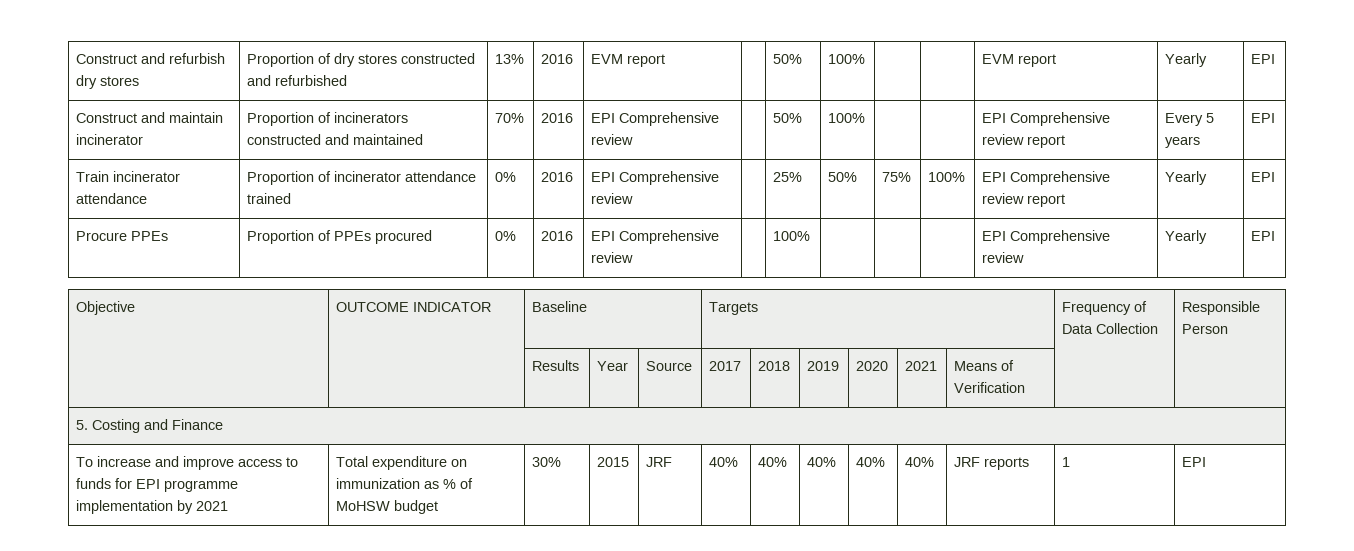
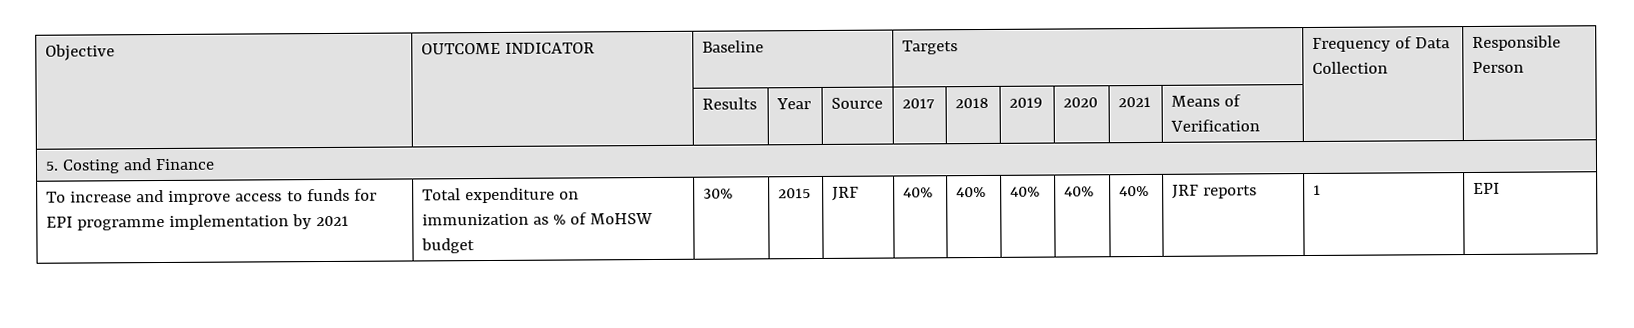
- Construct and refurbish dry stores | Proportion of dry stores constructed and refurbished | 13% | 2016 | EVM report | | 50% | 100% | | | EVM report | Yearly | EPI
- Construct and maintain incinerator | Proportion of incinerators constructed and maintained | 70% | 2016 | EPI Comprehensive review | | 50% | 100% | | | EPI Comprehensive review report | Every 5 years | EPI
- Train incinerator attendance | Proportion of incinerator attendance trained | 0% | 2016 | EPI Comprehensive review | | 25% | 50% | 75% | 100% | EPI Comprehensive review report | Yearly | EPI
- Procure PPEs | Proportion of PPEs procured | 0% | 2016 | EPI Comprehensive review | | 100% | | | | EPI Comprehensive review | Yearly | EPI

